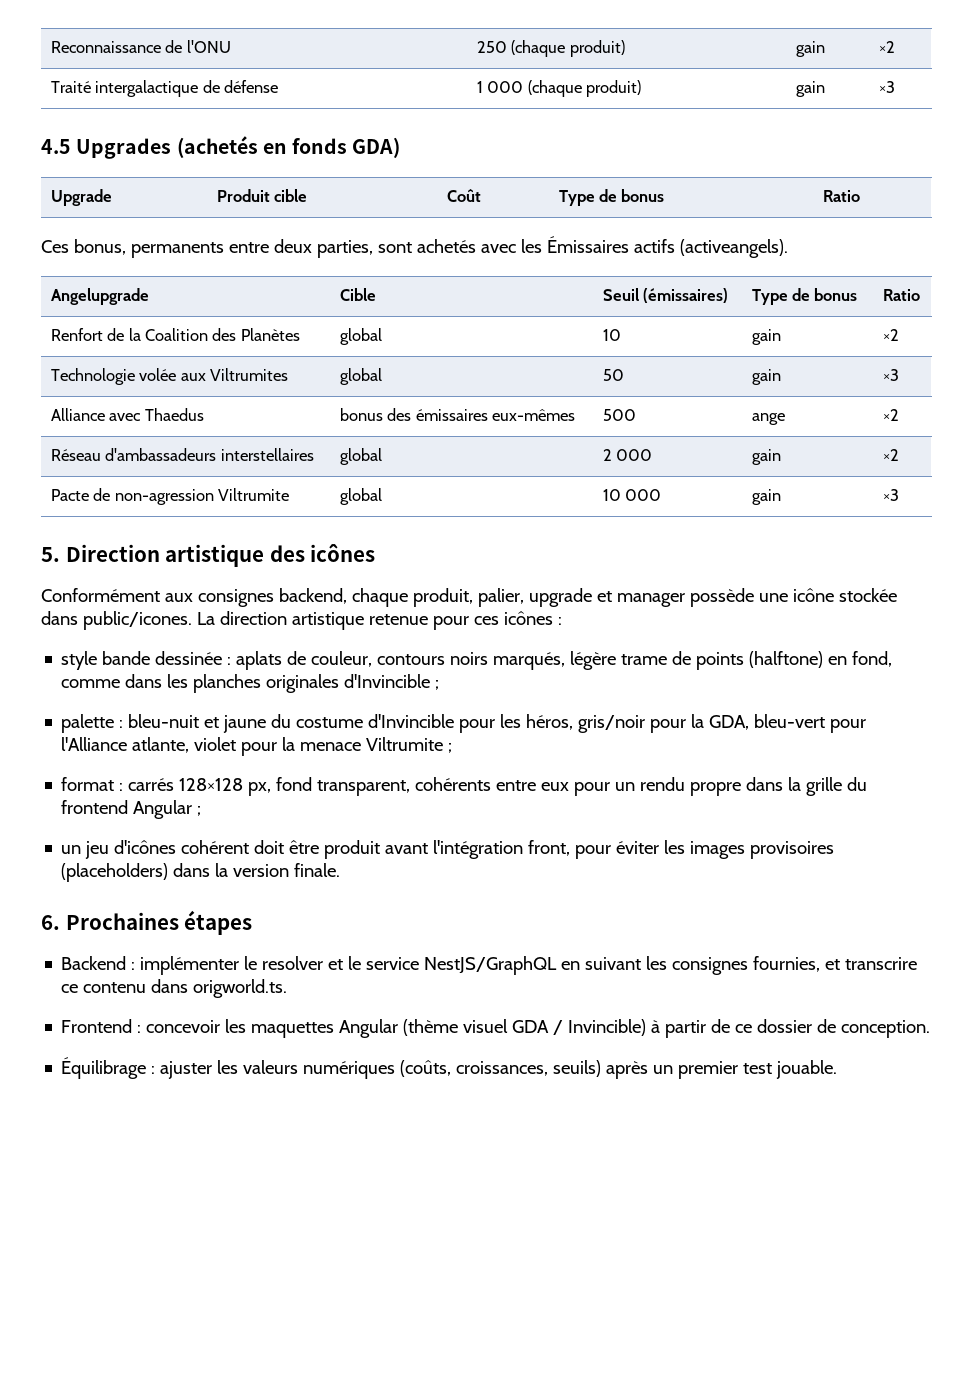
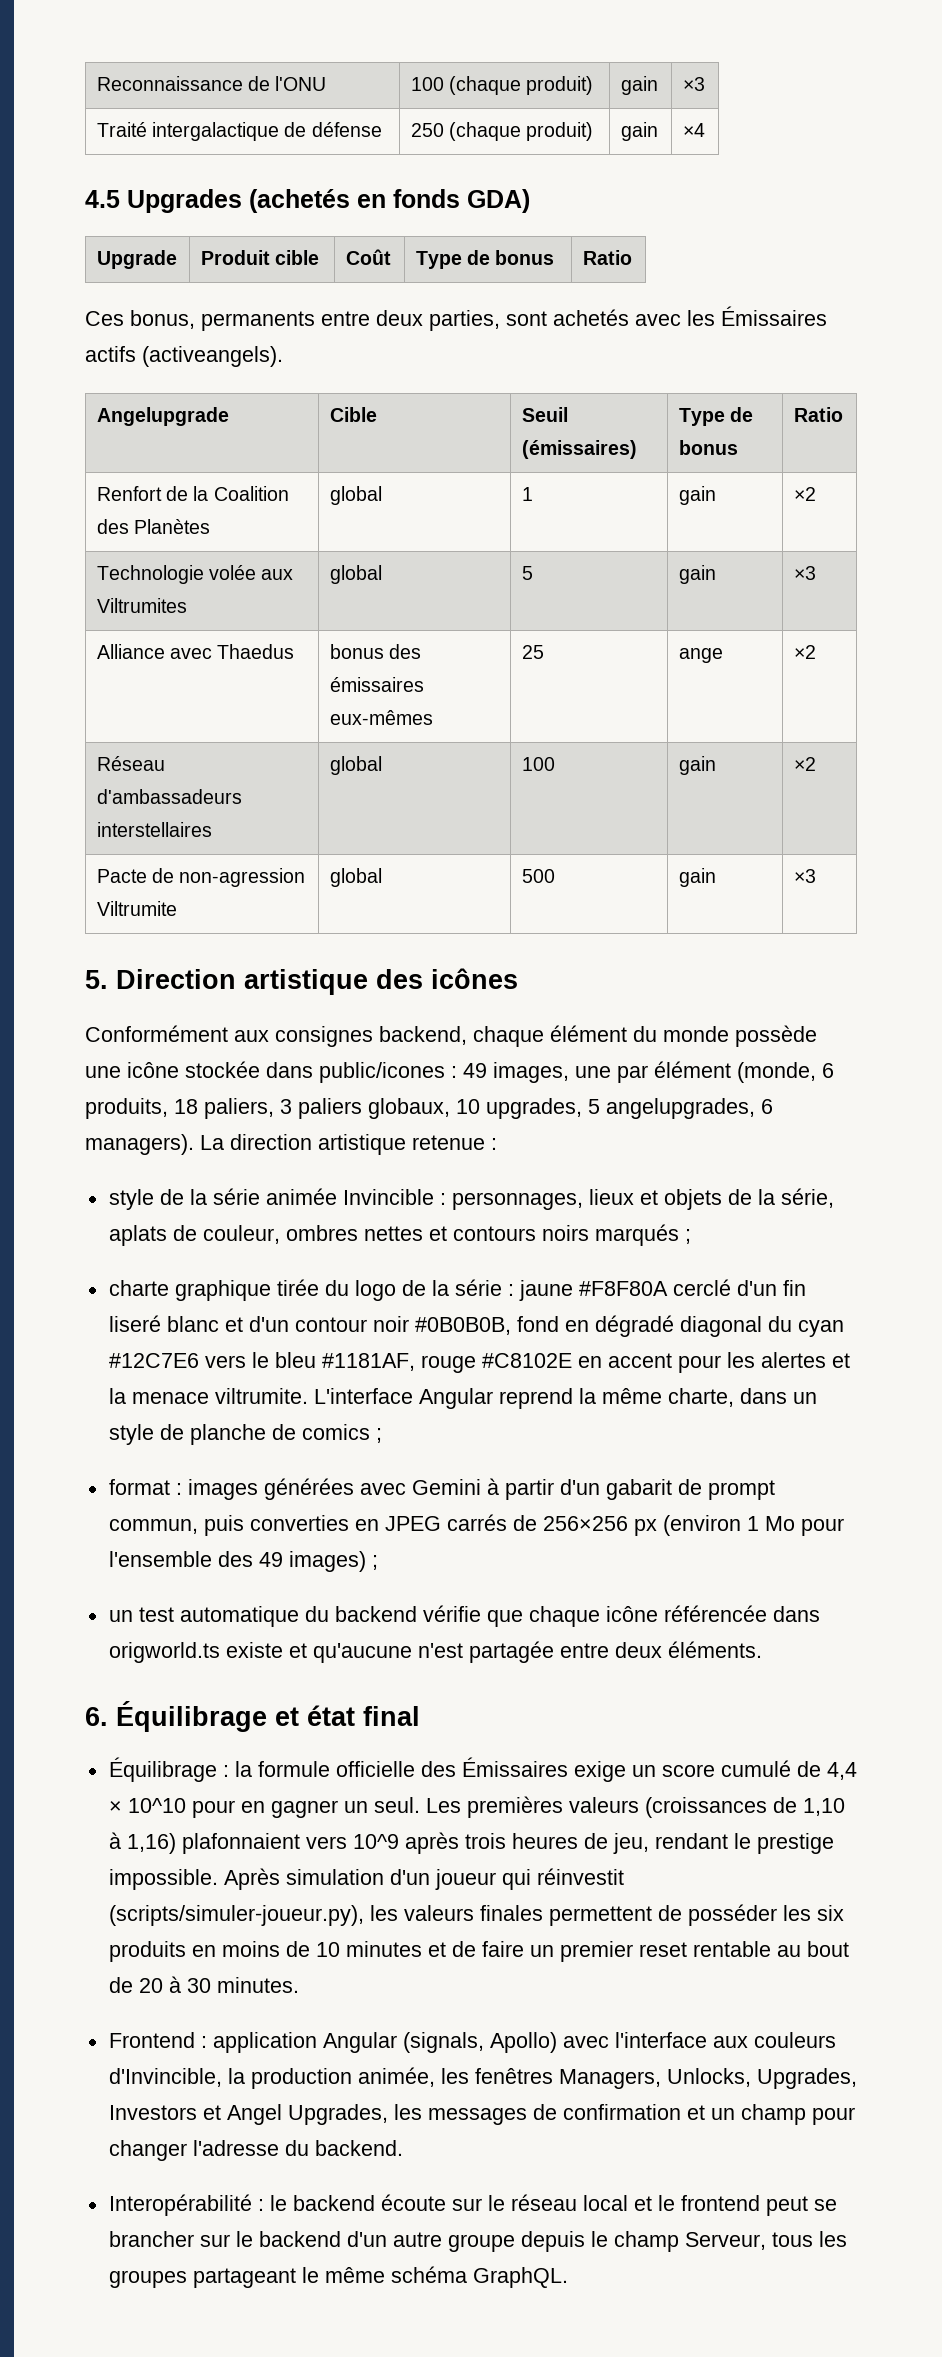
- Reconnaissance de l'ONU | 250 (chaque produit) | gain | ×2
- Traité intergalactique de défense | 1 000 (chaque produit) | gain | ×3
+ Reconnaissance de l'ONU | 100 (chaque produit) | gain | ×3
+ Traité intergalactique de défense | 250 (chaque produit) | gain | ×4
- Renfort de la Coalition des Planètes | global | 10 | gain | ×2
+ Renfort de la Coalition des Planètes | global | 1 | gain | ×2
- Technologie volée aux Viltrumites | global | 50 | gain | ×3
+ Technologie volée aux Viltrumites | global | 5 | gain | ×3
- Alliance avec Thaedus | bonus des émissaires eux-mêmes | 500 | ange | ×2
+ Alliance avec Thaedus | bonus des émissaires eux-mêmes | 25 | ange | ×2
- Réseau d'ambassadeurs interstellaires | global | 2 000 | gain | ×2
+ Réseau d'ambassadeurs interstellaires | global | 100 | gain | ×2
- Pacte de non-agression Viltrumite | global | 10 000 | gain | ×3
+ Pacte de non-agression Viltrumite | global | 500 | gain | ×3
- Conformément aux consignes backend, chaque produit, palier, upgrade et manager possède une icône stockée dans public/icones.
+ Conformément aux consignes backend, chaque élément du monde possède une icône stockée dans public/icones : 49 images, une par élément (monde, 6 produits, 18 paliers, 3 paliers globaux, 10 upgrades, 5 angelupgrades, 6 managers).
- La direction artistique retenue pour ces icônes :
+ La direction artistique retenue :
- style bande dessinée : aplats de couleur, contours noirs marqués, légère trame de points (halftone) en fond, comme dans les planches originales d'Invincible ;
- palette : bleu-nuit et jaune du costume d'Invincible pour les héros, gris/noir pour la GDA, bleu-vert pour l'Alliance atlante, violet pour la menace Viltrumite ;
- format : carrés 128×128 px, fond transparent, cohérents entre eux pour un rendu propre dans la grille du frontend Angular ;
- un jeu d'icônes cohérent doit être produit avant l'intégration front, pour éviter les images provisoires (placeholders) dans la version finale.
- 6. Prochaines étapes
- Backend : implémenter le resolver et le service NestJS/GraphQL en suivant les consignes fournies, et transcrire ce contenu dans origworld.ts.
- Frontend : concevoir les maquettes Angular (thème visuel GDA / Invincible) à partir de ce dossier de conception.
- Équilibrage : ajuster les valeurs numériques (coûts, croissances, seuils) après un premier test jouable.
+ style de la série animée Invincible : personnages, lieux et objets de la série, aplats de couleur, ombres nettes et contours noirs marqués ;
+ charte graphique tirée du logo de la série : jaune #F8F80A cerclé d'un fin liseré blanc et d'un contour noir #0B0B0B, fond en dégradé diagonal du cyan #12C7E6 vers le bleu #1181AF, rouge #C8102E en accent pour les alertes et la menace viltrumite. L'interface Angular reprend la même charte, dans un style de planche de comics ;
+ format : images générées avec Gemini à partir d'un gabarit de prompt commun, puis converties en JPEG carrés de 256×256 px (environ 1 Mo pour l'ensemble des 49 images) ;
+ un test automatique du backend vérifie que chaque icône référencée dans origworld.ts existe et qu'aucune n'est partagée entre deux éléments.
+ 6. Équilibrage et état final
+ Équilibrage : la formule officielle des Émissaires exige un score cumulé de 4,4 × 10^10 pour en gagner un seul. Les premières valeurs (croissances de 1,10 à 1,16) plafonnaient vers 10^9 après trois heures de jeu, rendant le prestige impossible. Après simulation d'un joueur qui réinvestit (scripts/simuler-joueur.py), les valeurs finales permettent de posséder les six produits en moins de 10 minutes et de faire un premier reset rentable au bout de 20 à 30 minutes.
+ Frontend : application Angular (signals, Apollo) avec l'interface aux couleurs d'Invincible, la production animée, les fenêtres Managers, Unlocks, Upgrades, Investors et Angel Upgrades, les messages de confirmation et un champ pour changer l'adresse du backend.
+ Interopérabilité : le backend écoute sur le réseau local et le frontend peut se brancher sur le backend d'un autre groupe depuis le champ Serveur, tous les groupes partageant le même schéma GraphQL.

